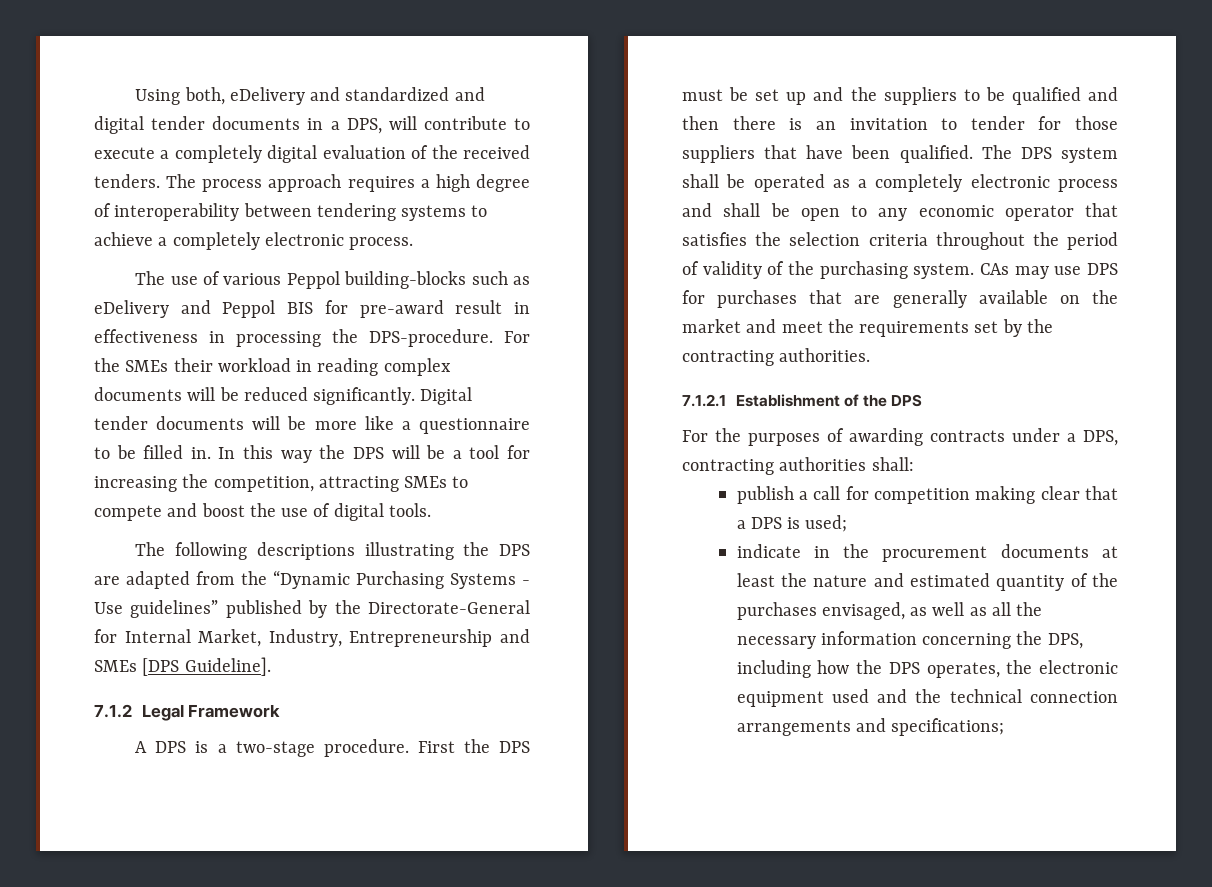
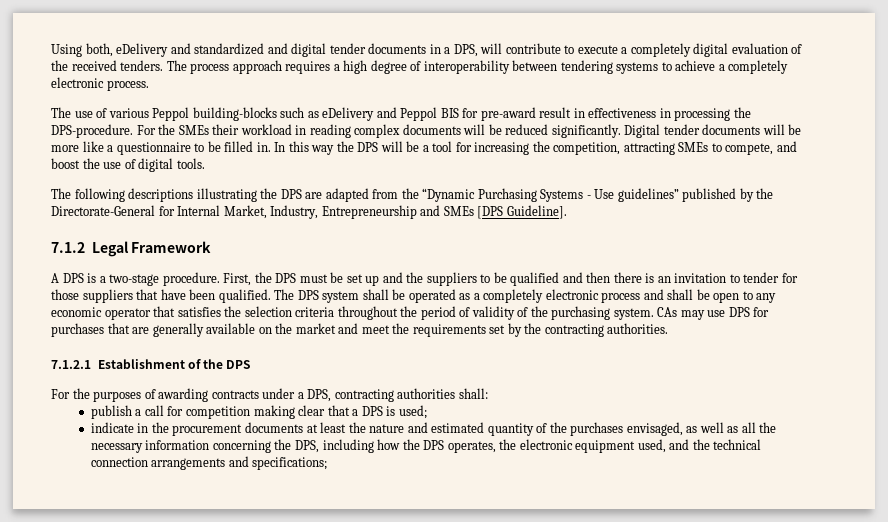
- In this way the DPS will be a tool for increasing the competition, attracting SMEs to compete and boost the use of digital tools.
+ In this way the DPS will be a tool for increasing the competition, attracting SMEs to compete, and boost the use of digital tools.
- First the DPS must be set up and the suppliers to be qualified and then there is an invitation to tender for those suppliers that have been qualified.
+ First, the DPS must be set up and the suppliers to be qualified and then there is an invitation to tender for those suppliers that have been qualified.
- indicate in the procurement documents at least the nature and estimated quantity of the purchases envisaged, as well as all the necessary information concerning the DPS, including how the DPS operates, the electronic equipment used and the technical connection arrangements and specifications;
+ indicate in the procurement documents at least the nature and estimated quantity of the purchases envisaged, as well as all the necessary information concerning the DPS, including how the DPS operates, the electronic equipment used, and the technical connection arrangements and specifications;

